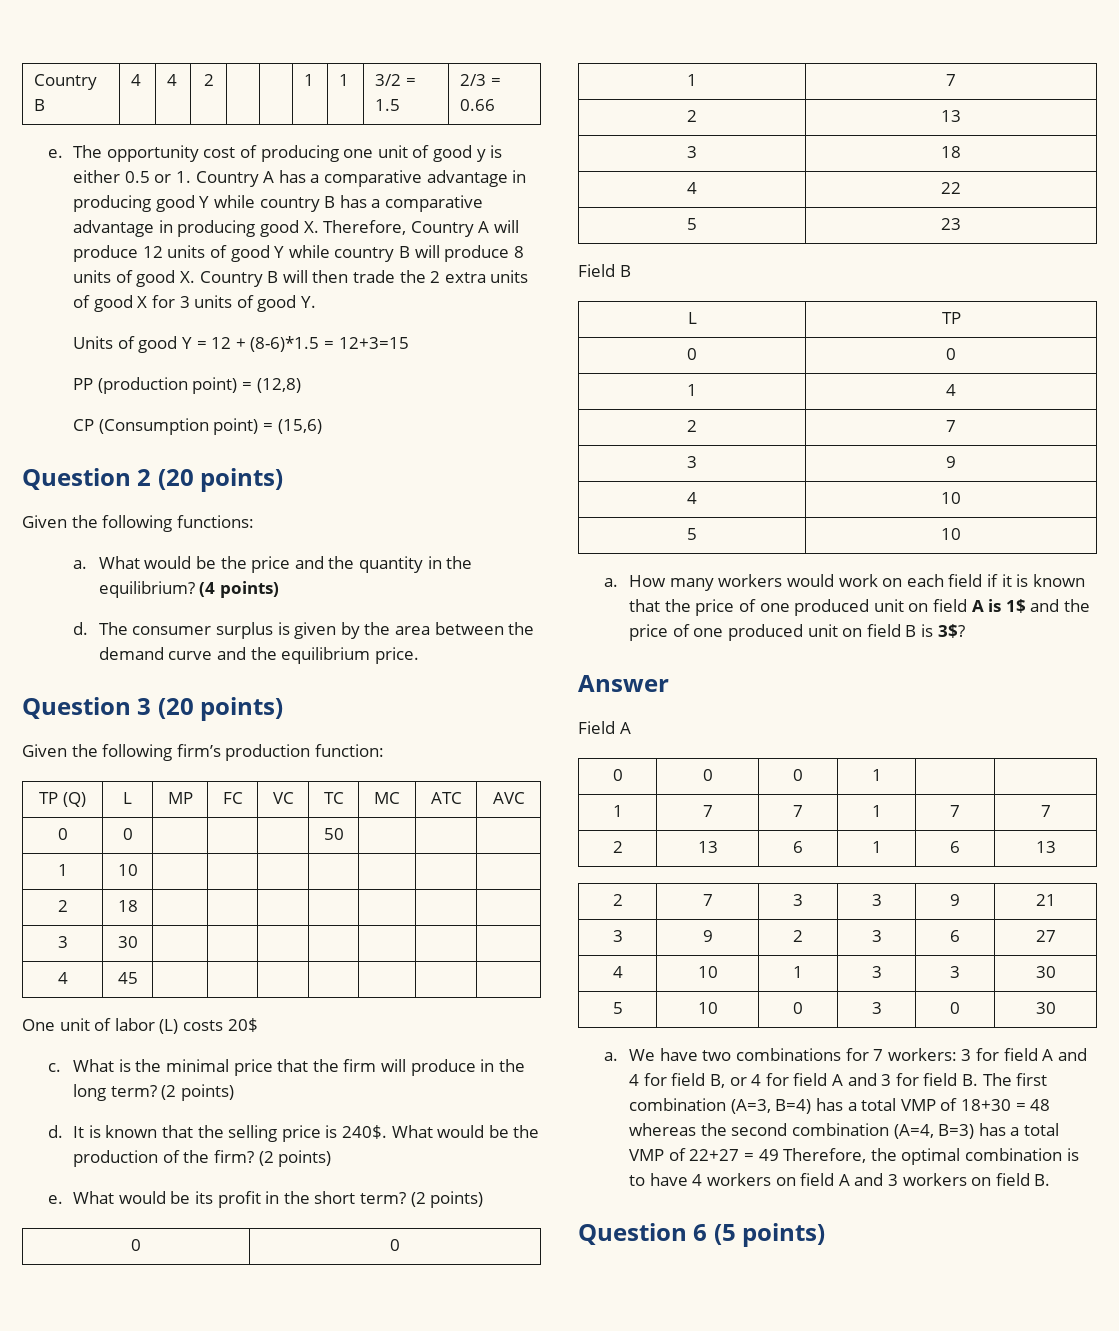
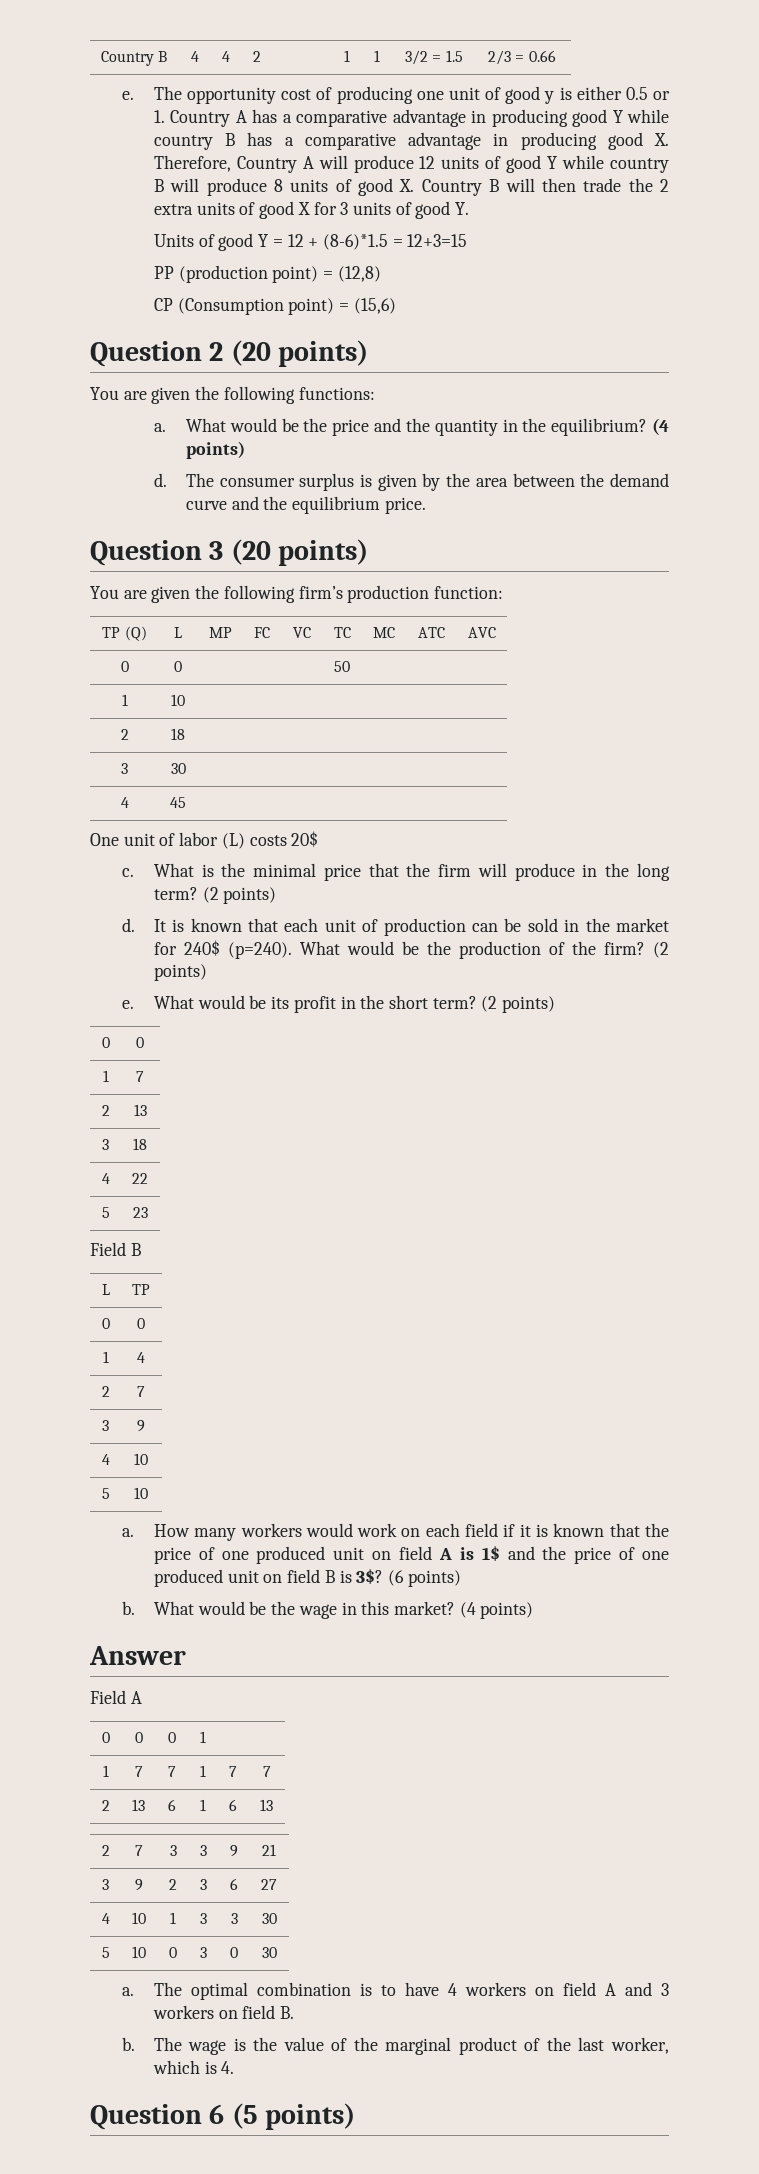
- Given the following functions:
+ You are given the following functions:
- Given the following firm’s production function:
+ You are given the following firm’s production function:
- It is known that the selling price is 240$.
+ It is known that each unit of production can be sold in the market for 240$ (p=240).
+ (6 points)
+ b. What would be the wage in this market? (4 points)
- We have two combinations for 7 workers: 3 for field A and 4 for field B, or 4 for field A and 3 for field B. The first combination (A=3, B=4) has a total VMP of 18+30 = 48 whereas the second combination (A=4, B=3) has a total VMP of 22+27 = 49 Therefore, the optimal combination is to have 4 workers on field A and 3 workers on field B.
+ The optimal combination is to have 4 workers on field A and 3 workers on field B.
+ b. The wage is the value of the marginal product of the last worker, which is 4.

